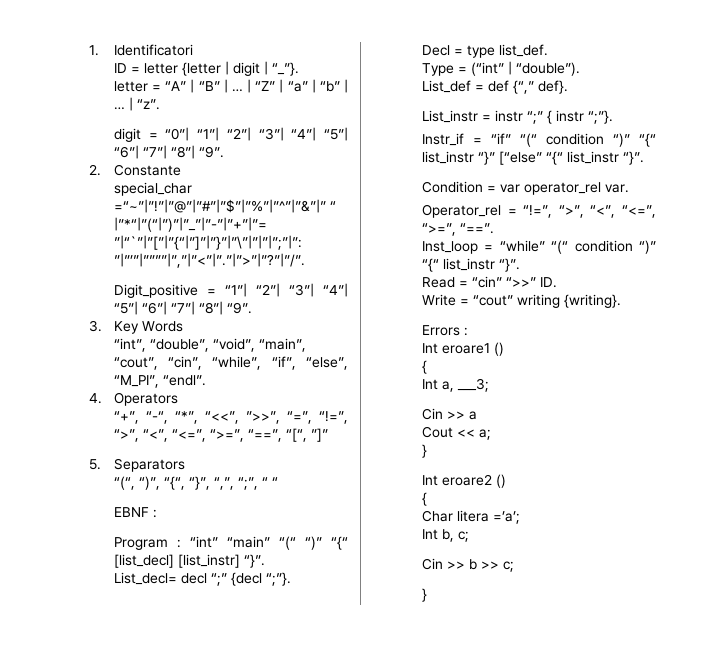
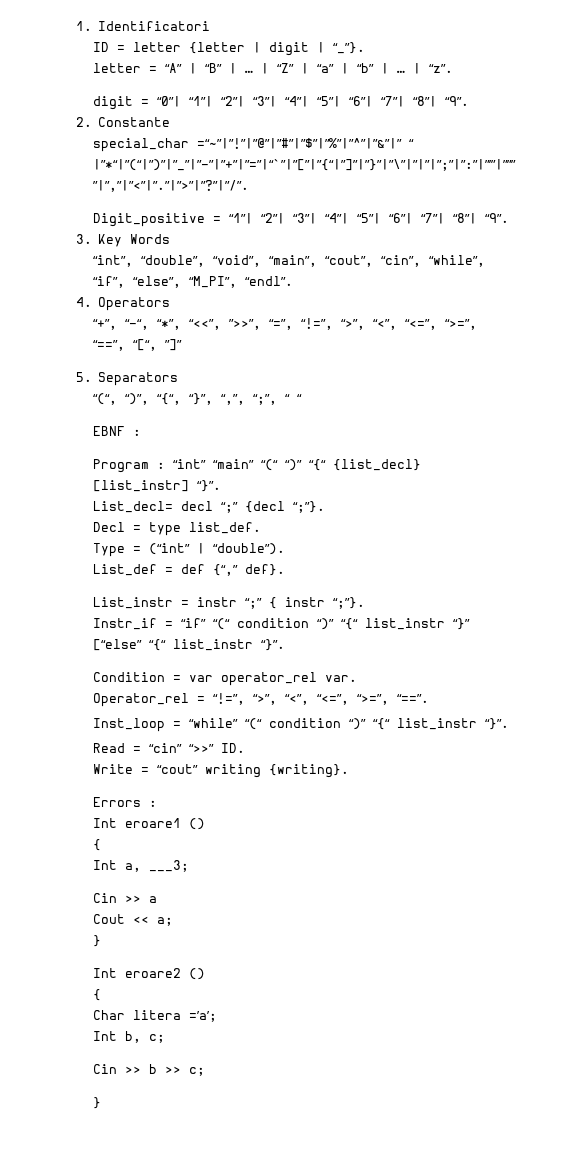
- Program : “int” “main” “(“ “)” “{“ [list_decl] [list_instr] “}”.
+ Program : “int” “main” “(“ “)” “{“ {list_decl} [list_instr] “}”.

